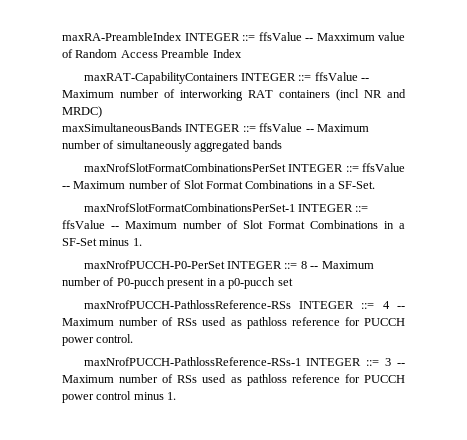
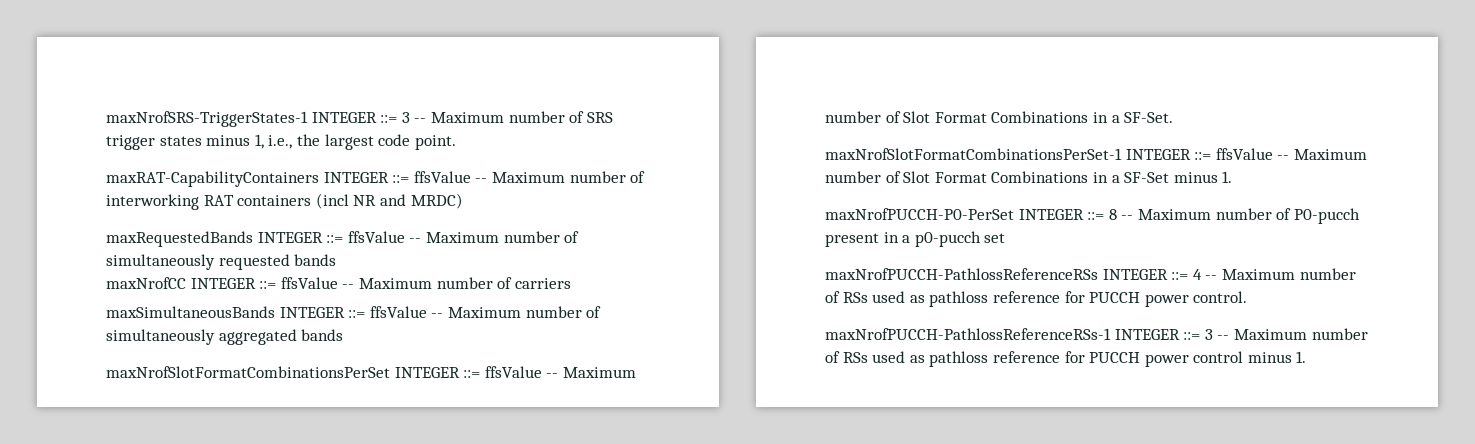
- maxRA-PreambleIndex INTEGER ::= ffsValue -- Maxximum value of Random Access Preamble Index
+ maxNrofSRS-TriggerStates-1 INTEGER ::= 3 -- Maximum number of SRS trigger states minus 1, i.e., the largest code point.
+ maxRequestedBands INTEGER ::= ffsValue -- Maximum number of simultaneously requested bands
+ maxNrofCC INTEGER ::= ffsValue -- Maximum number of carriers
- maxNrofPUCCH-PathlossReference-RSs INTEGER ::= 4 -- Maximum number of RSs used as pathloss reference for PUCCH power control.
+ maxNrofPUCCH-PathlossReferenceRSs INTEGER ::= 4 -- Maximum number of RSs used as pathloss reference for PUCCH power control.
- maxNrofPUCCH-PathlossReference-RSs-1 INTEGER ::= 3 -- Maximum number of RSs used as pathloss reference for PUCCH power control minus 1.
+ maxNrofPUCCH-PathlossReferenceRSs-1 INTEGER ::= 3 -- Maximum number of RSs used as pathloss reference for PUCCH power control minus 1.

